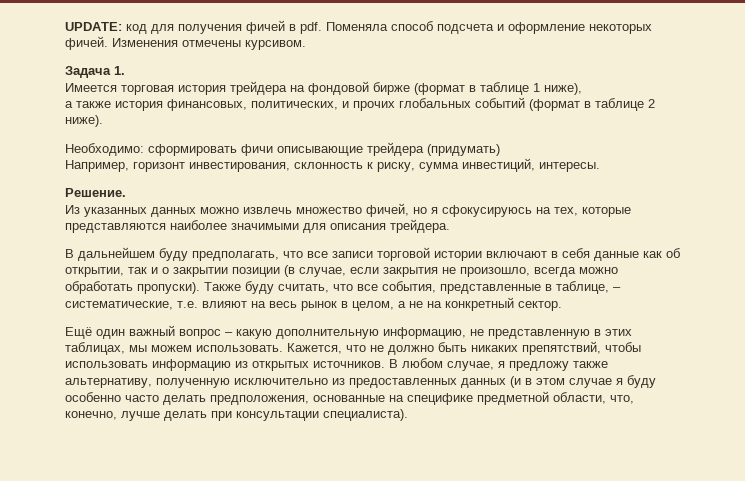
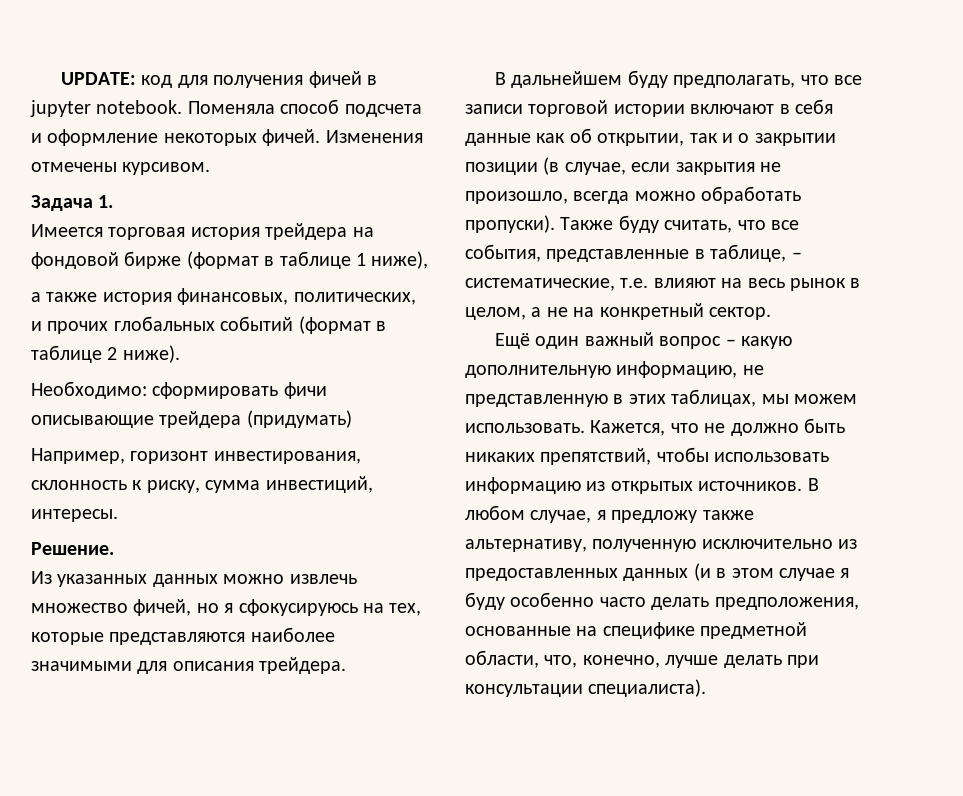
- UPDATE: код для получения фичей в pdf.
+ UPDATE: код для получения фичей в jupyter notebook.

